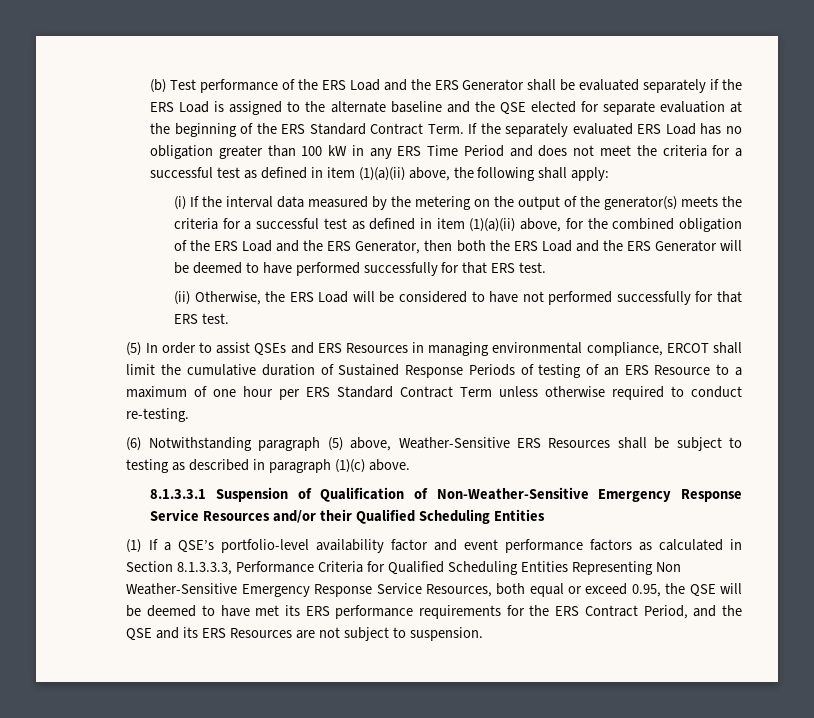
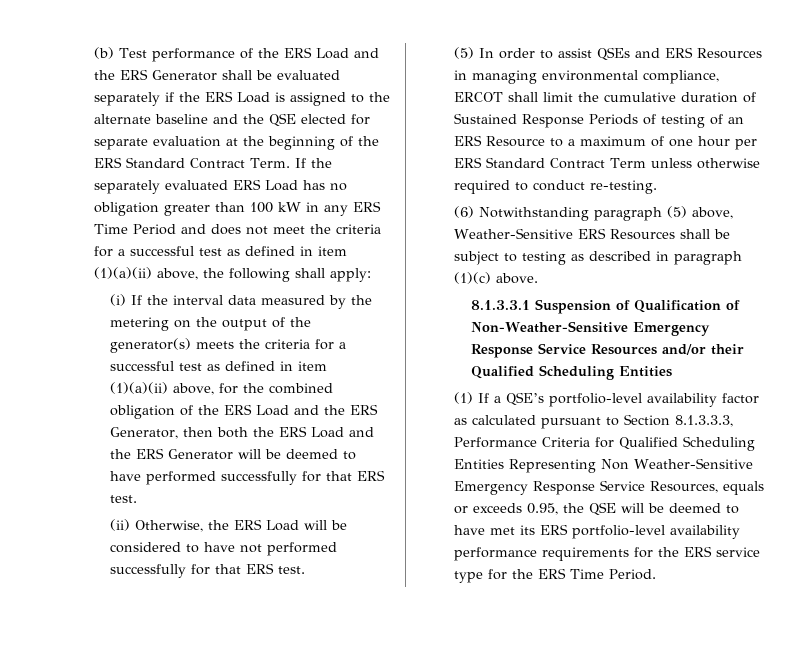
- (1) If a QSE’s portfolio-level availability factor and event performance factors as calculated in Section 8.1.3.3.3, Performance Criteria for Qualified Scheduling Entities Representing Non Weather-Sensitive Emergency Response Service Resources, both equal or exceed 0.95, the QSE will be deemed to have met its ERS performance requirements for the ERS Contract Period, and the QSE and its ERS Resources are not subject to suspension.
+ (1) If a QSE’s portfolio-level availability factor as calculated pursuant to Section 8.1.3.3.3, Performance Criteria for Qualified Scheduling Entities Representing Non Weather-Sensitive Emergency Response Service Resources, equals or exceeds 0.95, the QSE will be deemed to have met its ERS portfolio-level availability performance requirements for the ERS service type for the ERS Time Period.

